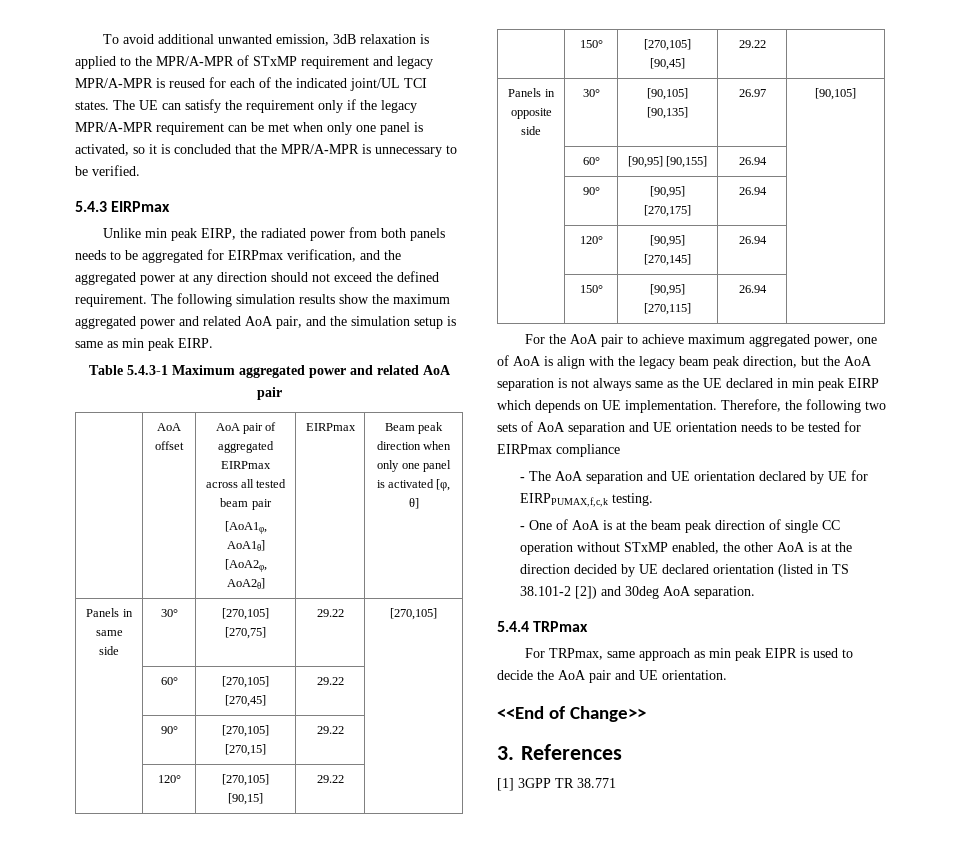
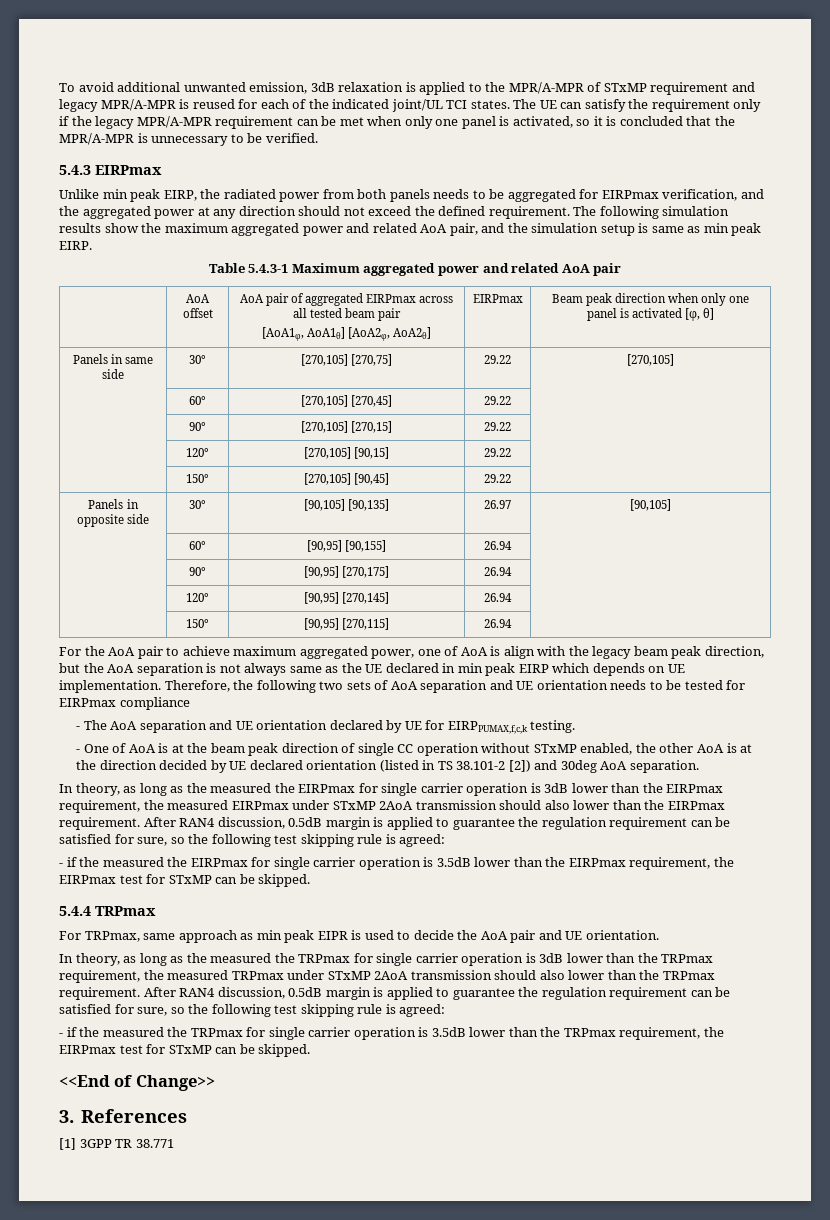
+ In theory, as long as the measured the EIRPmax for single carrier operation is 3dB lower than the EIRPmax requirement, the measured EIRPmax under STxMP 2AoA transmission should also lower than the EIRPmax requirement. After RAN4 discussion, 0.5dB margin is applied to guarantee the regulation requirement can be satisfied for sure, so the following test skipping rule is agreed:
+ - if the measured the EIRPmax for single carrier operation is 3.5dB lower than the EIRPmax requirement, the EIRPmax test for STxMP can be skipped.
+ In theory, as long as the measured the TRPmax for single carrier operation is 3dB lower than the TRPmax requirement, the measured TRPmax under STxMP 2AoA transmission should also lower than the TRPmax requirement. After RAN4 discussion, 0.5dB margin is applied to guarantee the regulation requirement can be satisfied for sure, so the following test skipping rule is agreed:
+ - if the measured the TRPmax for single carrier operation is 3.5dB lower than the TRPmax requirement, the EIRPmax test for STxMP can be skipped.

